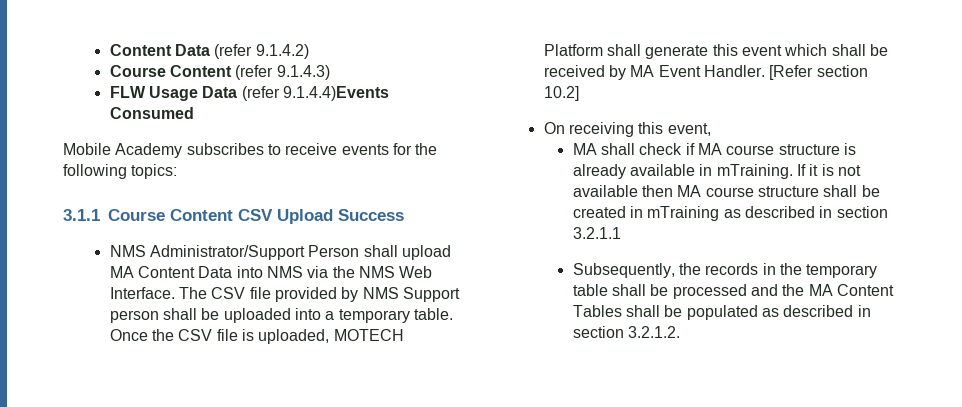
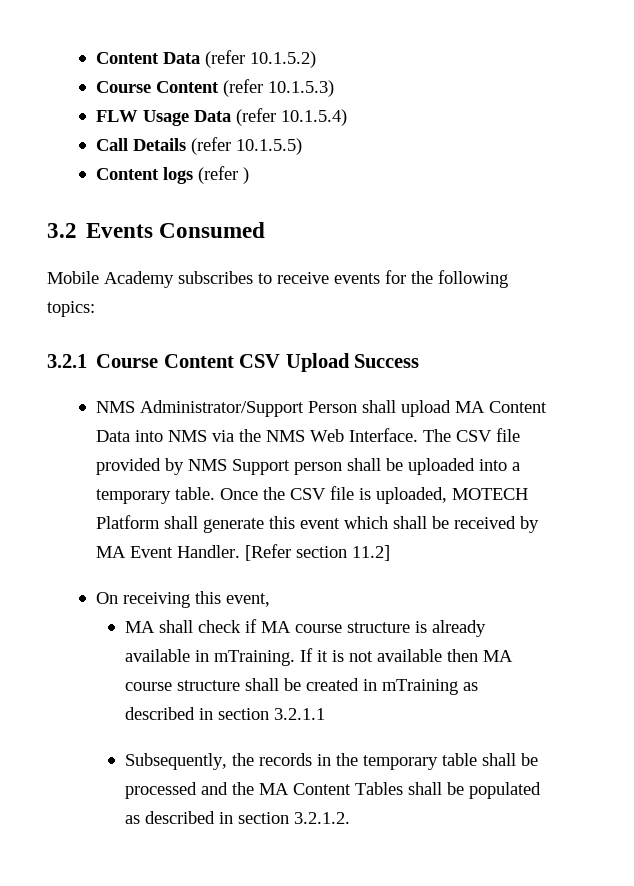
- Content Data (refer 9.1.4.2)
+ Content Data (refer 10.1.5.2)
- Course Content (refer 9.1.4.3)
+ Course Content (refer 10.1.5.3)
- FLW Usage Data (refer 9.1.4.4)Events Consumed
+ FLW Usage Data (refer 10.1.5.4)
+ Call Details (refer 10.1.5.5)
+ Content logs (refer )
+ 3.2 Events Consumed
- 3.1.1 Course Content CSV Upload Success
+ 3.2.1 Course Content CSV Upload Success
- [Refer section 10.2]
+ [Refer section 11.2]

